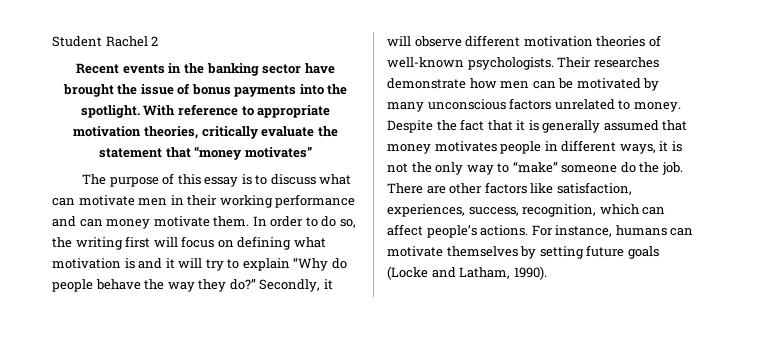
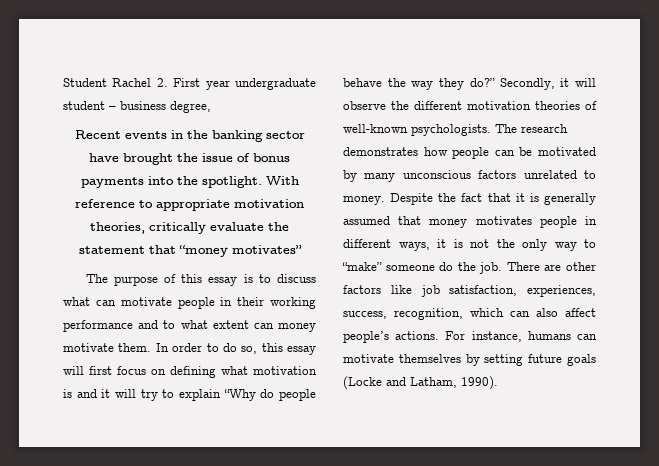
- Student Rachel 2
+ Student Rachel 2. First year undergraduate student – business degree,
- The purpose of this essay is to discuss what can motivate men in their working performance and can money motivate them.
+ The purpose of this essay is to discuss what can motivate people in their working performance and to what extent can money motivate them.
- In order to do so, the writing first will focus on defining what motivation is and it will try to explain “Why do people behave the way they do?”
+ In order to do so, this essay will first focus on defining what motivation is and it will try to explain “Why do people behave the way they do?”
- Secondly, it will observe different motivation theories of well-known psychologists.
+ Secondly, it will observe the different motivation theories of well-known psychologists.
- Their researches demonstrate how men can be motivated by many unconscious factors unrelated to money.
+ The research demonstrates how people can be motivated by many unconscious factors unrelated to money.
- There are other factors like satisfaction, experiences, success, recognition, which can affect people’s actions.
+ There are other factors like job satisfaction, experiences, success, recognition, which can also affect people’s actions.

